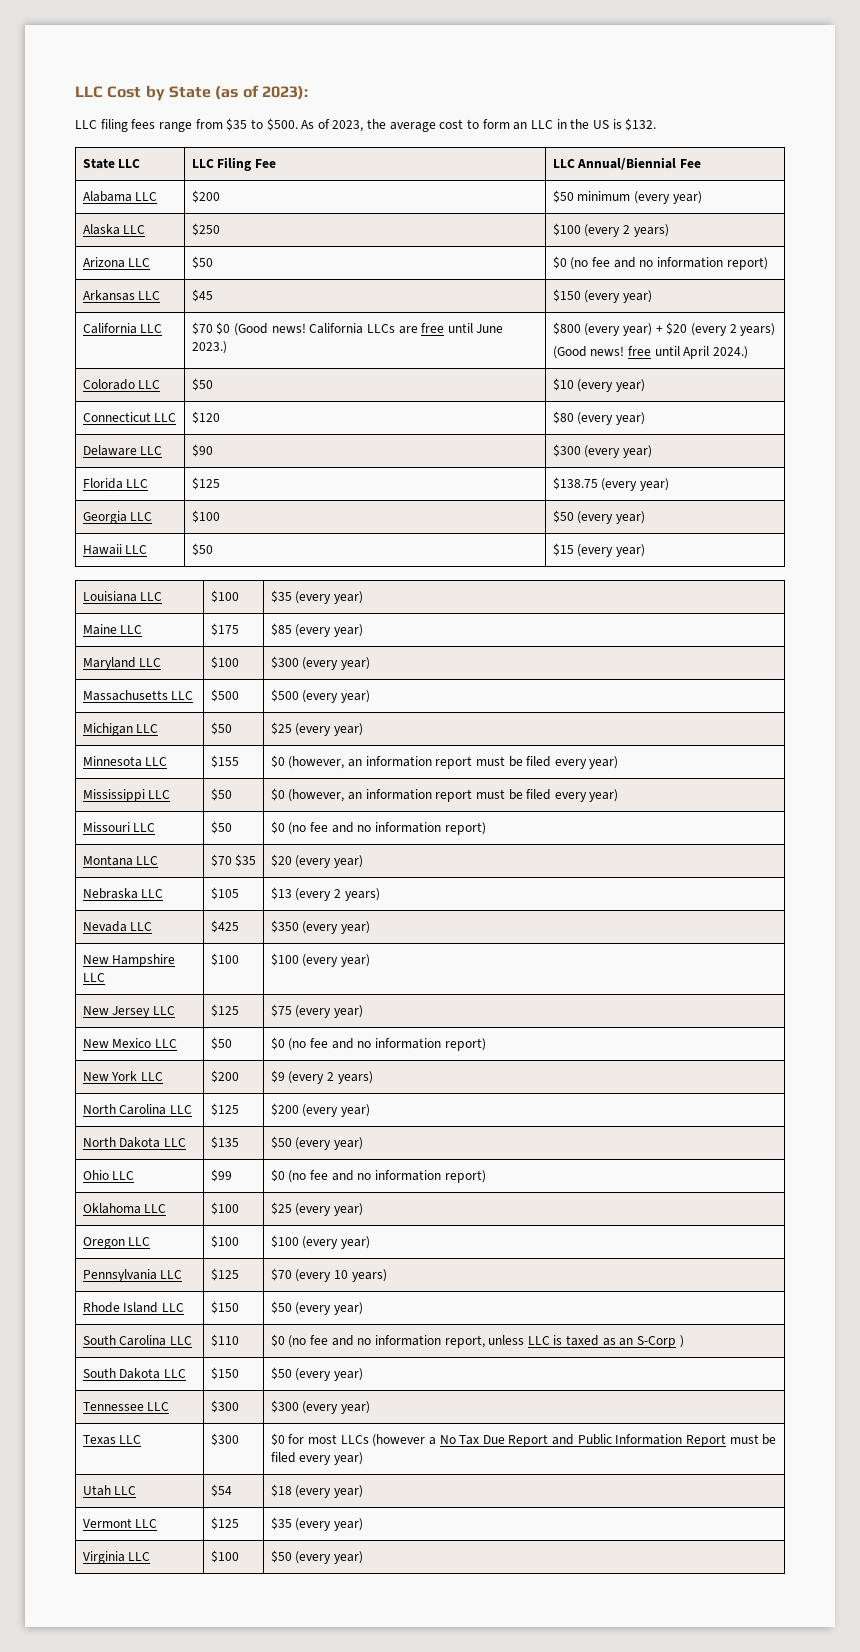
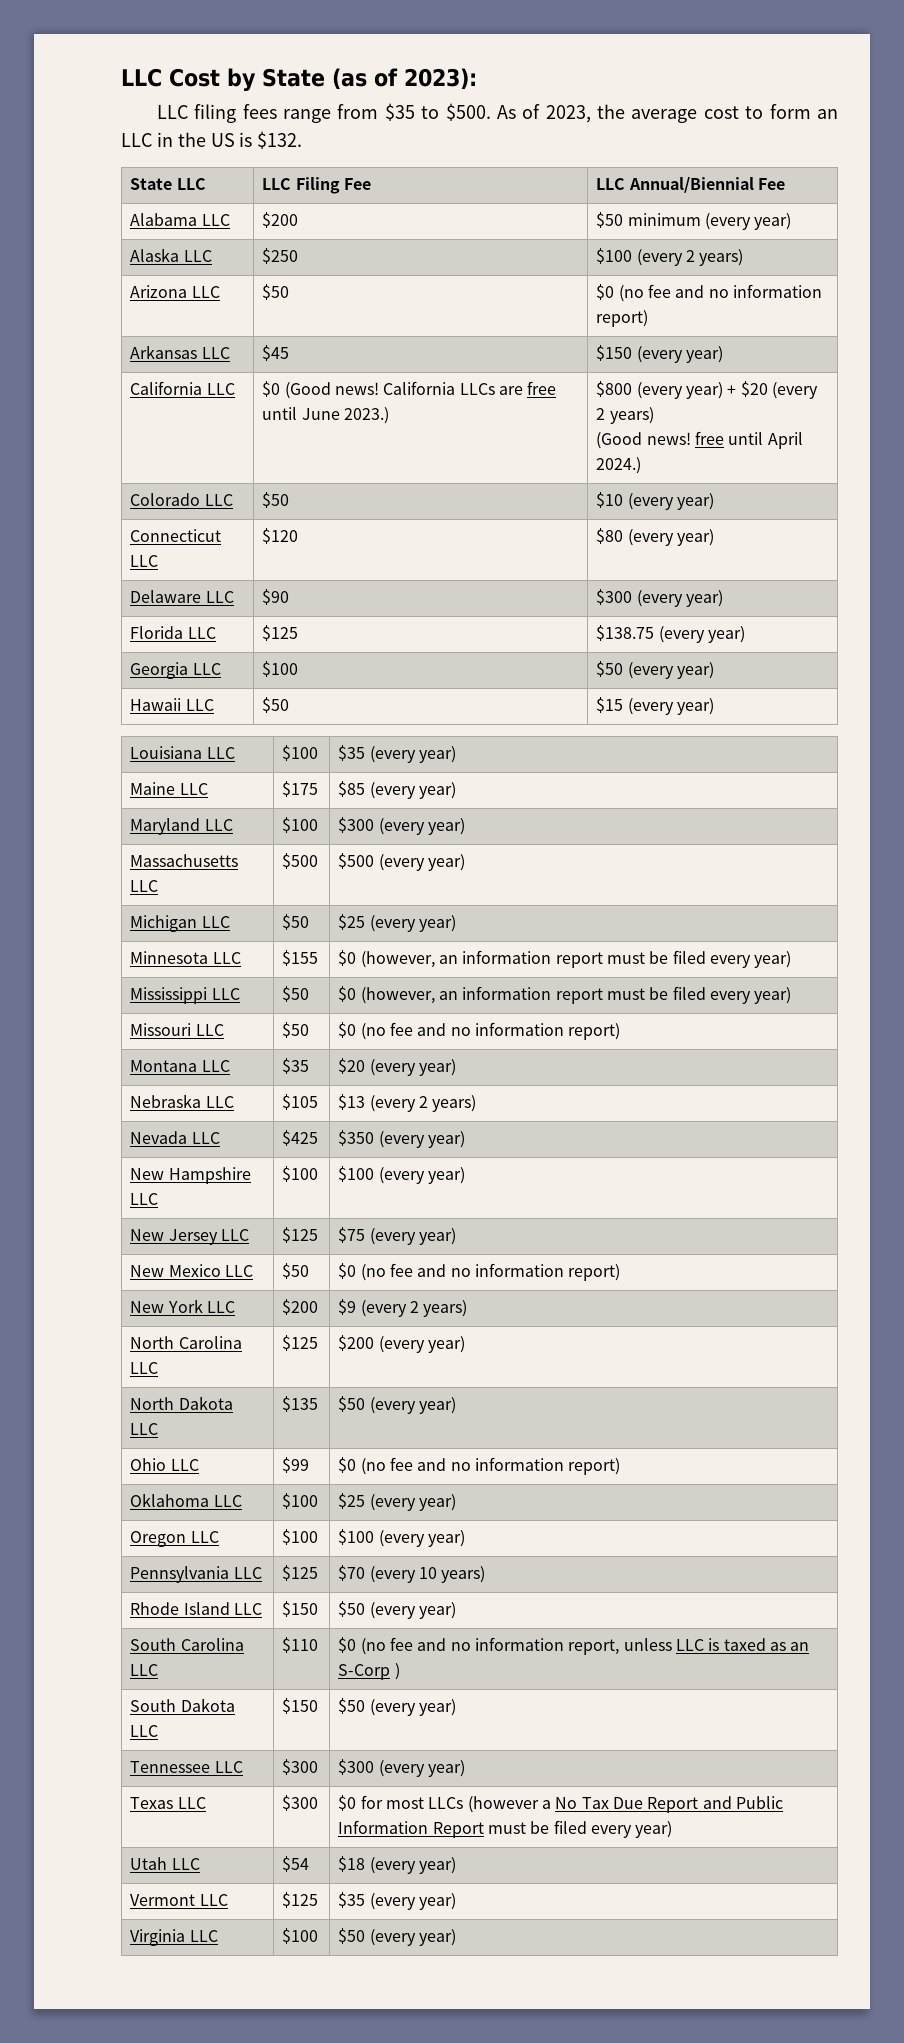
- California LLC | $70 $0 (Good news! California LLCs are free until June 2023.) | $800 (every year) + $20 (every 2 years)
+ California LLC | $0 (Good news! California LLCs are free until June 2023.) | $800 (every year) + $20 (every 2 years)
- Montana LLC | $70 $35 | $20 (every year)
+ Montana LLC | $35 | $20 (every year)

